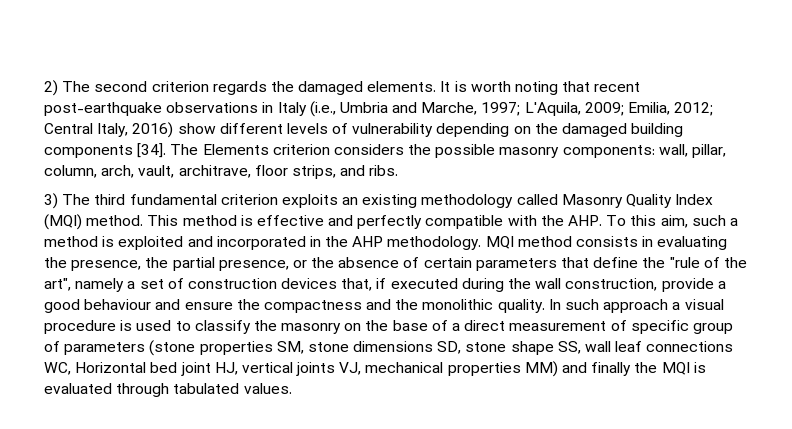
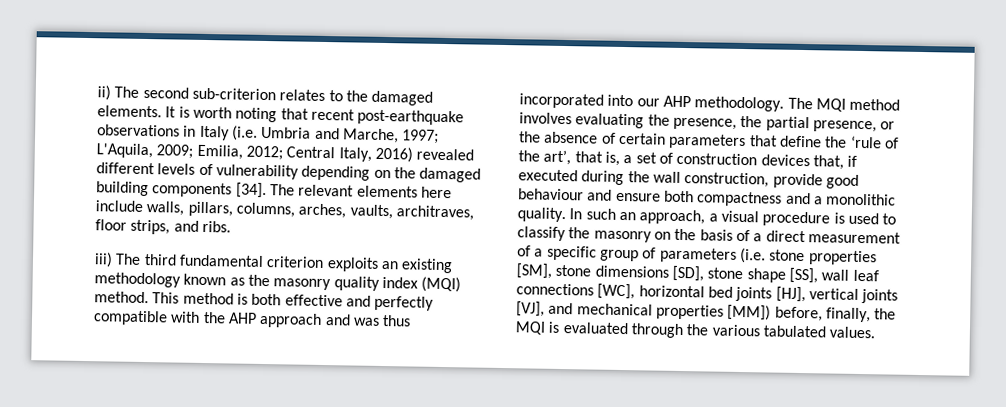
- 2) The second criterion regards the damaged elements.
+ ii) The second sub-criterion relates to the damaged elements.
- It is worth noting that recent post-earthquake observations in Italy (i.e., Umbria and Marche, 1997; L'Aquila, 2009; Emilia, 2012; Central Italy, 2016) show different levels of vulnerability depending on the damaged building components [34].
+ It is worth noting that recent post-earthquake observations in Italy (i.e. Umbria and Marche, 1997; L'Aquila, 2009; Emilia, 2012; Central Italy, 2016) revealed different levels of vulnerability depending on the damaged building components [34].
- The Elements criterion considers the possible masonry components: wall, pillar, column, arch, vault, architrave, floor strips, and ribs.
+ The relevant elements here include walls, pillars, columns, arches, vaults, architraves, floor strips, and ribs.
- 3) The third fundamental criterion exploits an existing methodology called Masonry Quality Index (MQI) method.
+ iii) The third fundamental criterion exploits an existing methodology known as the masonry quality index (MQI) method.
- This method is effective and perfectly compatible with the AHP. To this aim, such a method is exploited and incorporated in the AHP methodology.
+ This method is both effective and perfectly compatible with the AHP approach and was thus incorporated into our AHP methodology.
- MQI method consists in evaluating the presence, the partial presence, or the absence of certain parameters that define the "rule of the art", namely a set of construction devices that, if executed during the wall construction, provide a good behaviour and ensure the compactness and the monolithic quality.
+ The MQI method involves evaluating the presence, the partial presence, or the absence of certain parameters that define the ‘rule of the art’, that is, a set of construction devices that, if executed during the wall construction, provide good behaviour and ensure both compactness and a monolithic quality.
- In such approach a visual procedure is used to classify the masonry on the base of a direct measurement of specific group of parameters (stone properties SM, stone dimensions SD, stone shape SS, wall leaf connections WC, Horizontal bed joint HJ, vertical joints VJ, mechanical properties MM) and finally the MQI is evaluated through tabulated values.
+ In such an approach, a visual procedure is used to classify the masonry on the basis of a direct measurement of a specific group of parameters (i.e. stone properties [SM], stone dimensions [SD], stone shape [SS], wall leaf connections [WC], horizontal bed joints [HJ], vertical joints [VJ], and mechanical properties [MM]) before, finally, the MQI is evaluated through the various tabulated values.

